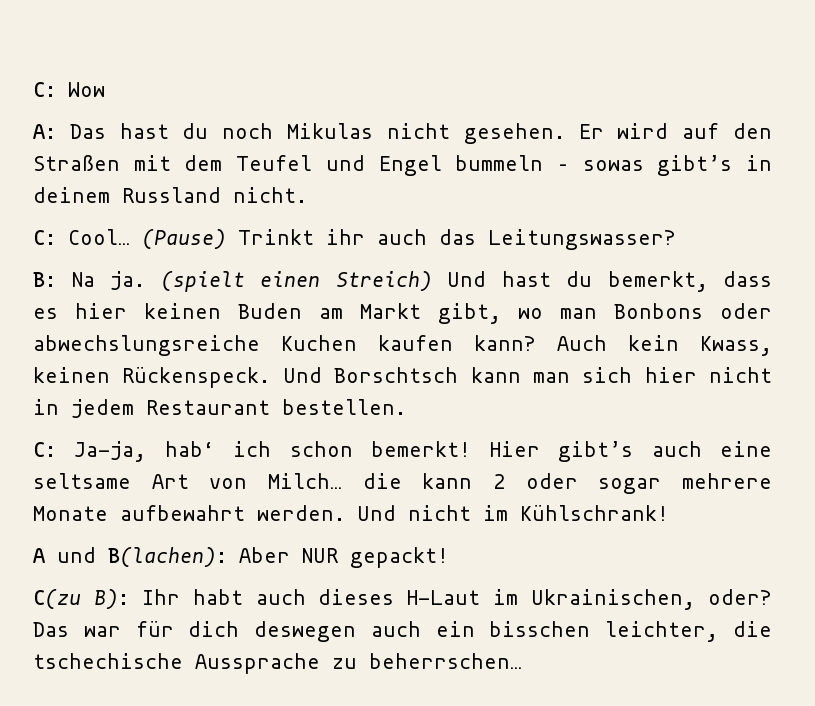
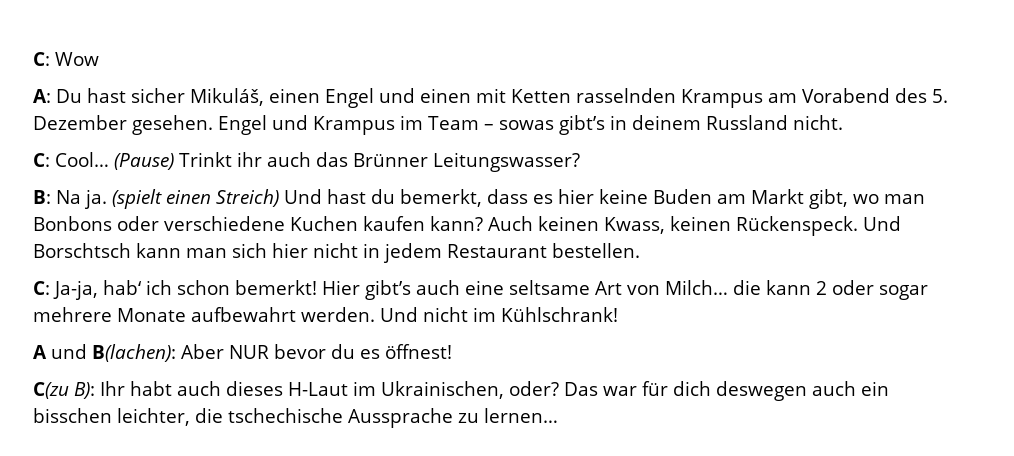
- A: Das hast du noch Mikulas nicht gesehen. Er wird auf den Straßen mit dem Teufel und Engel bummeln – sowas gibt’s in deinem Russland nicht.
+ A: Du hast sicher Mikuláš, einen Engel und einen mit Ketten rasselnden Krampus am Vorabend des 5. Dezember gesehen. Engel und Krampus im Team – sowas gibt’s in deinem Russland nicht.
- (Pause) Trinkt ihr auch das Leitungswasser?
+ (Pause) Trinkt ihr auch das Brünner Leitungswasser?
- (spielt einen Streich) Und hast du bemerkt, dass es hier keinen Buden am Markt gibt, wo man Bonbons oder abwechslungsreiche Kuchen kaufen kann?
+ (spielt einen Streich) Und hast du bemerkt, dass es hier keine Buden am Markt gibt, wo man Bonbons oder verschiedene Kuchen kaufen kann?
- Auch kein Kwass, keinen Rückenspeck.
+ Auch keinen Kwass, keinen Rückenspeck.
- A und B(lachen): Aber NUR gepackt!
+ A und B(lachen): Aber NUR bevor du es öffnest!
- Das war für dich deswegen auch ein bisschen leichter, die tschechische Aussprache zu beherrschen…
+ Das war für dich deswegen auch ein bisschen leichter, die tschechische Aussprache zu lernen…

